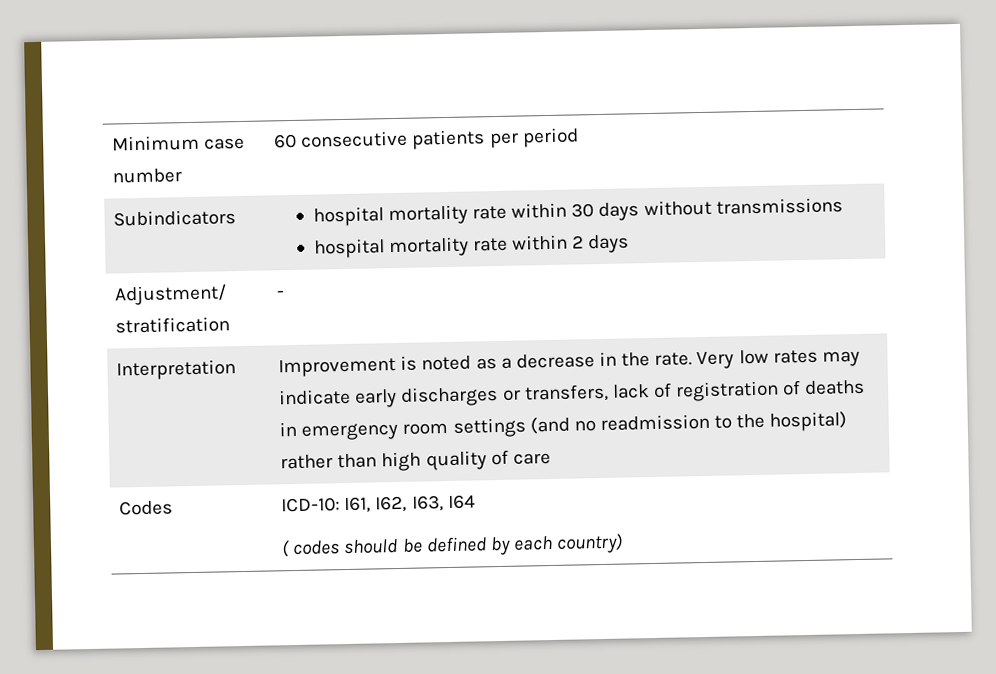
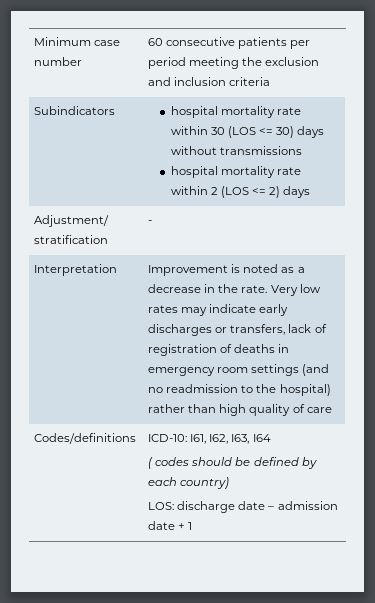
- Minimum case number | 60 consecutive patients per period
+ Minimum case number | 60 consecutive patients per period meeting the exclusion and inclusion criteria
- Subindicators | hospital mortality rate within 30 days without transmissions
- hospital mortality rate within 2 days
+ Subindicators | hospital mortality rate within 30 (LOS <= 30) days without transmissions
+ hospital mortality rate within 2 (LOS <= 2) days
- Codes | ICD-10: I61, I62, I63, I64
+ Codes/definitions | ICD-10: I61, I62, I63, I64
  ( codes should be defined by each country)
+ LOS: discharge date – admission date + 1

